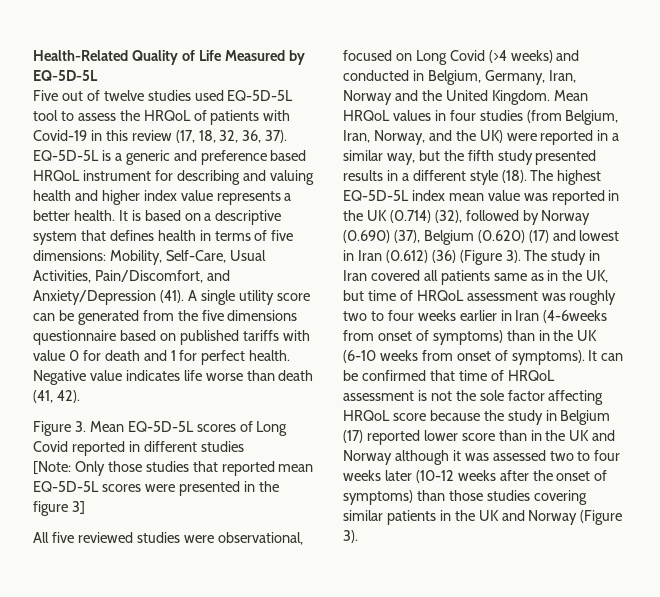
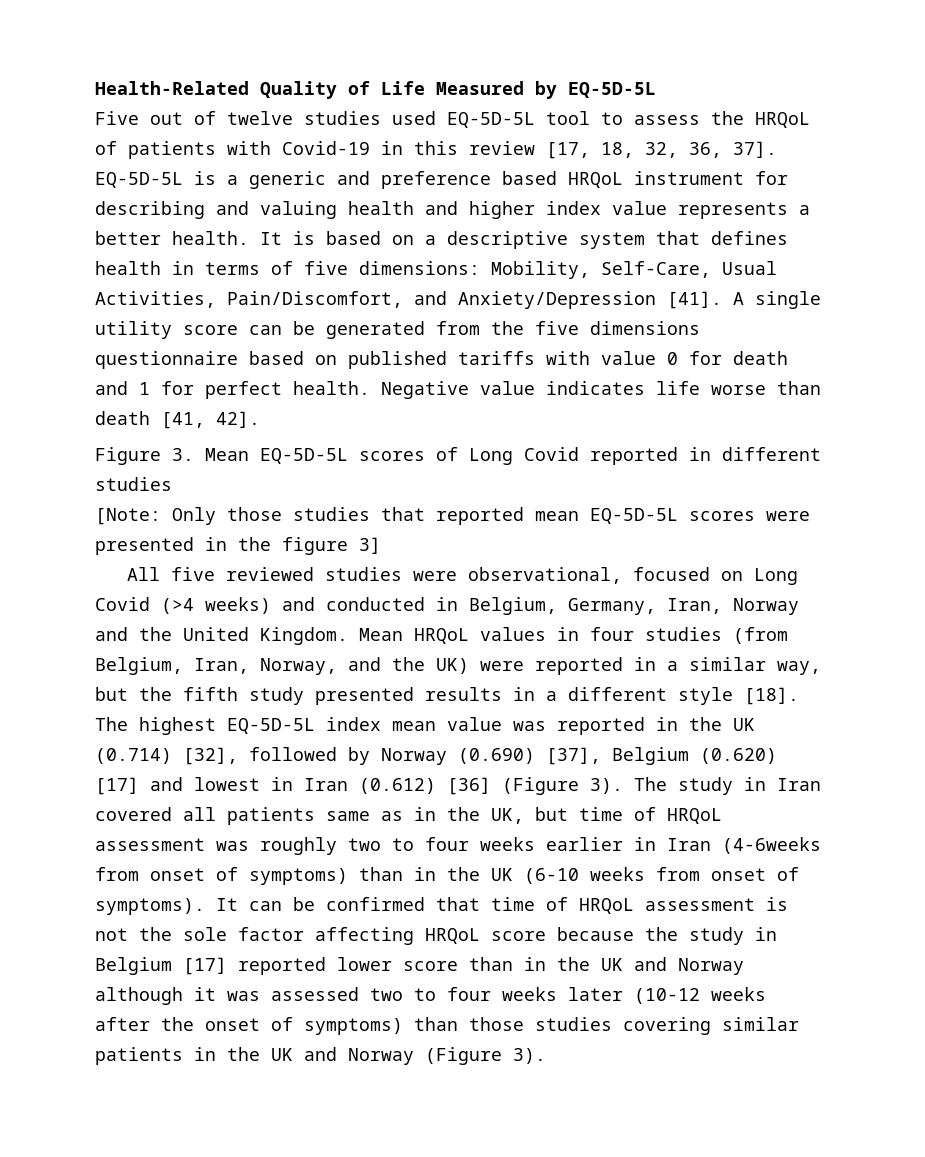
- Five out of twelve studies used EQ-5D-5L tool to assess the HRQoL of patients with Covid-19 in this review (17, 18, 32, 36, 37).
+ Five out of twelve studies used EQ-5D-5L tool to assess the HRQoL of patients with Covid-19 in this review [17, 18, 32, 36, 37].
- It is based on a descriptive system that defines health in terms of five dimensions: Mobility, Self-Care, Usual Activities, Pain/Discomfort, and Anxiety/Depression (41).
+ It is based on a descriptive system that defines health in terms of five dimensions: Mobility, Self-Care, Usual Activities, Pain/Discomfort, and Anxiety/Depression [41].
- Negative value indicates life worse than death (41, 42).
+ Negative value indicates life worse than death [41, 42].
- Mean HRQoL values in four studies (from Belgium, Iran, Norway, and the UK) were reported in a similar way, but the fifth study presented results in a different style (18).
+ Mean HRQoL values in four studies (from Belgium, Iran, Norway, and the UK) were reported in a similar way, but the fifth study presented results in a different style [18].
- The highest EQ-5D-5L index mean value was reported in the UK (0.714) (32), followed by Norway (0.690) (37), Belgium (0.620) (17) and lowest in Iran (0.612) (36) (Figure 3).
+ The highest EQ-5D-5L index mean value was reported in the UK (0.714) [32], followed by Norway (0.690) [37], Belgium (0.620) [17] and lowest in Iran (0.612) [36] (Figure 3).
- It can be confirmed that time of HRQoL assessment is not the sole factor affecting HRQoL score because the study in Belgium (17) reported lower score than in the UK and Norway although it was assessed two to four weeks later (10-12 weeks after the onset of symptoms) than those studies covering similar patients in the UK and Norway (Figure 3).
+ It can be confirmed that time of HRQoL assessment is not the sole factor affecting HRQoL score because the study in Belgium [17] reported lower score than in the UK and Norway although it was assessed two to four weeks later (10-12 weeks after the onset of symptoms) than those studies covering similar patients in the UK and Norway (Figure 3).

